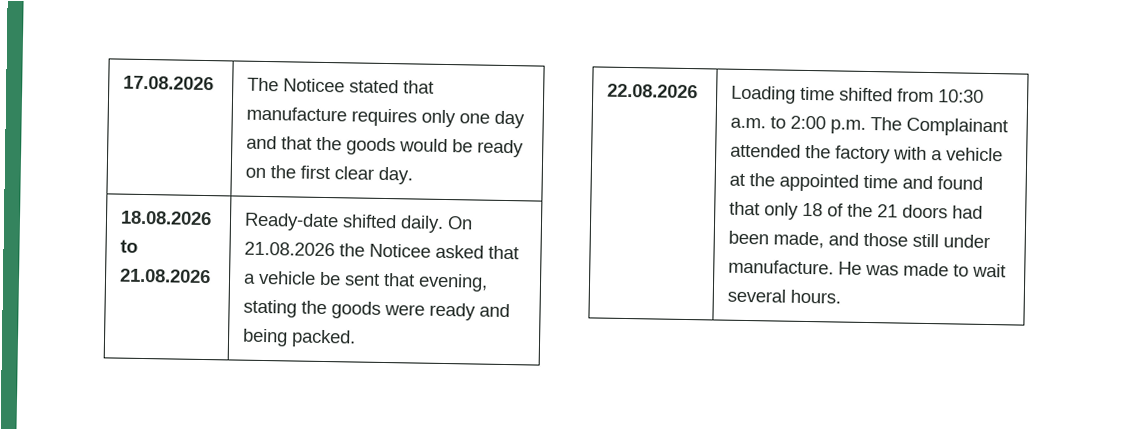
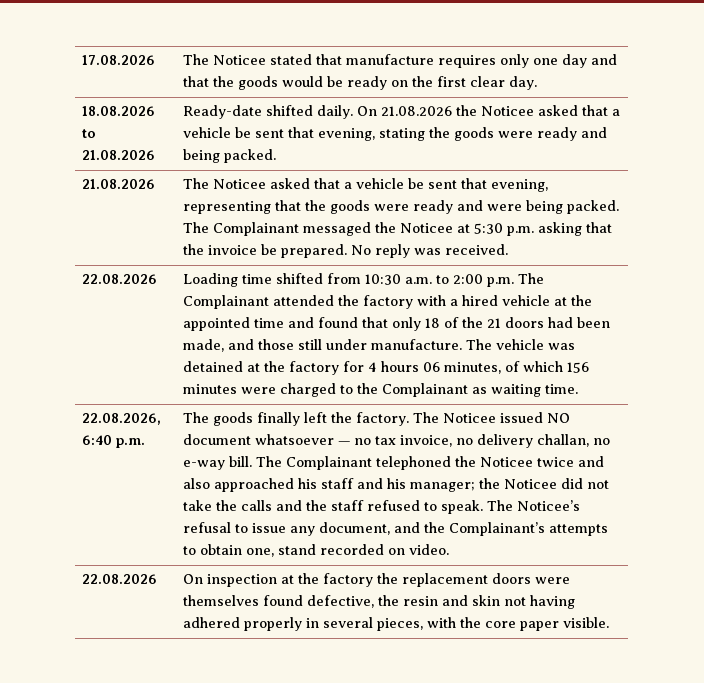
+ 21.08.2026 | The Noticee asked that a vehicle be sent that evening, representing that the goods were ready and were being packed. The Complainant messaged the Noticee at 5:30 p.m. asking that the invoice be prepared. No reply was received.
- Loading time shifted from 10:30 a.m. to 2:00 p.m. The Complainant attended the factory with a vehicle at the appointed time and found that only 18 of the 21 doors had been made, and those still under manufacture.
+ Loading time shifted from 10:30 a.m. to 2:00 p.m. The Complainant attended the factory with a hired vehicle at the appointed time and found that only 18 of the 21 doors had been made, and those still under manufacture.
- He was made to wait several hours.
+ The vehicle was detained at the factory for 4 hours 06 minutes, of which 156 minutes were charged to the Complainant as waiting time.
+ 22.08.2026, 6:40 p.m. | The goods finally left the factory. The Noticee issued NO document whatsoever — no tax invoice, no delivery challan, no e-way bill. The Complainant telephoned the Noticee twice and also approached his staff and his manager; the Noticee did not take the calls and the staff refused to speak. The Noticee’s refusal to issue any document, and the Complainant’s attempts to obtain one, stand recorded on video.
+ 22.08.2026 | On inspection at the factory the replacement doors were themselves found defective, the resin and skin not having adhered properly in several pieces, with the core paper visible.

